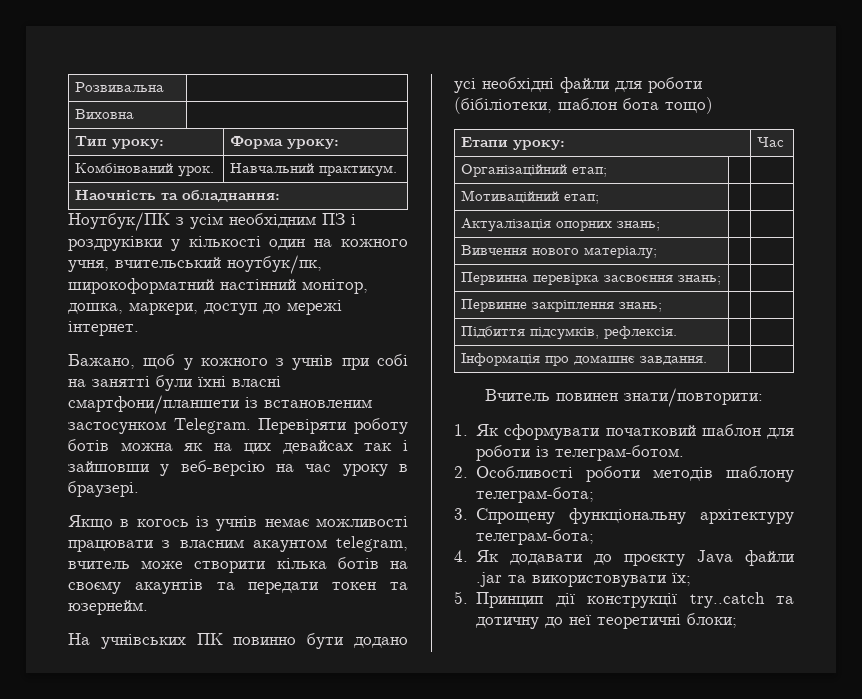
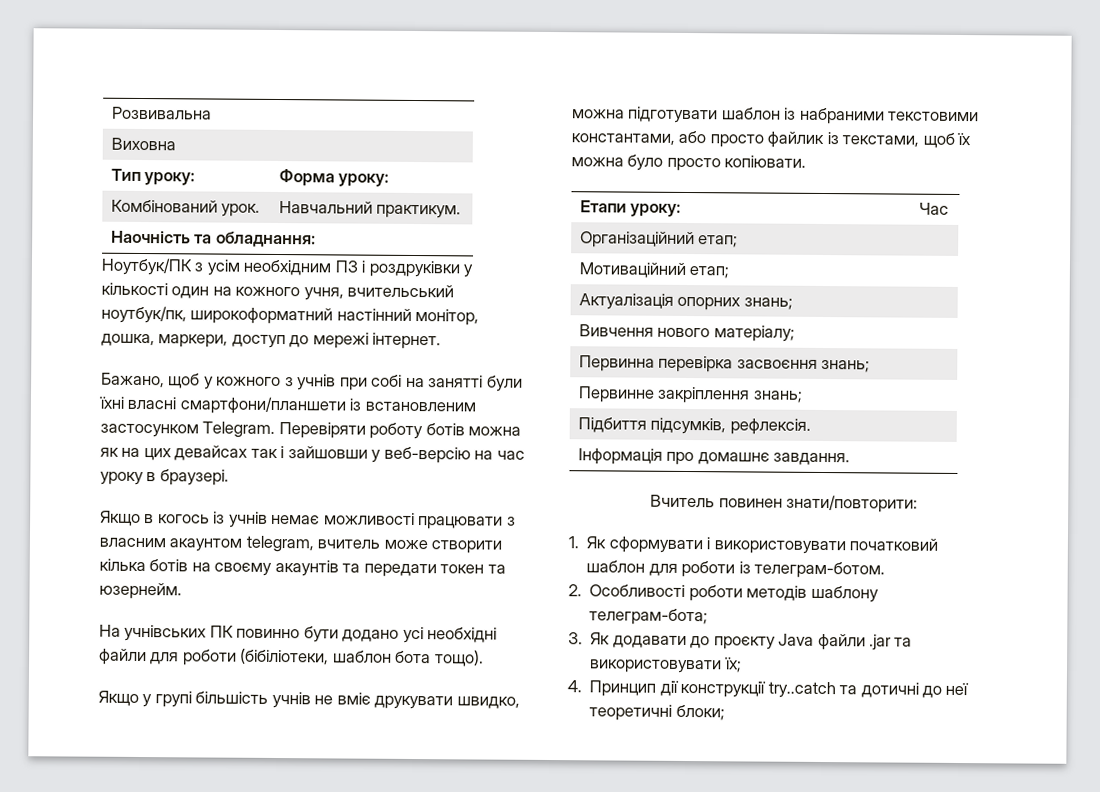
- На учнівських ПК повинно бути додано усі необхідні файли для роботи (бібіліотеки, шаблон бота тощо)
+ На учнівських ПК повинно бути додано усі необхідні файли для роботи (бібіліотеки, шаблон бота тощо).
+ Якщо у групі більшість учнів не вміє друкувати швидко, можна підготувати шаблон із набраними текстовими константами, або просто файлик із текстами, щоб їх можна було просто копіювати.
- 1. Як сформувати початковий шаблон для роботи із телеграм-ботом.
+ 1. Як сформувати і використовувати початковий шаблон для роботи із телеграм-ботом.
- 3. Спрощену функціональну архітектуру телеграм-бота;
- 4. Як додавати до проєкту Java файли .jar та використовувати їх;
+ 3. Як додавати до проєкту Java файли .jar та використовувати їх;
- 5. Принцип дії конструкції try..catch та дотичну до неї теоретичні блоки;
+ 4. Принцип дії конструкції try..catch та дотичні до неї теоретичні блоки;

